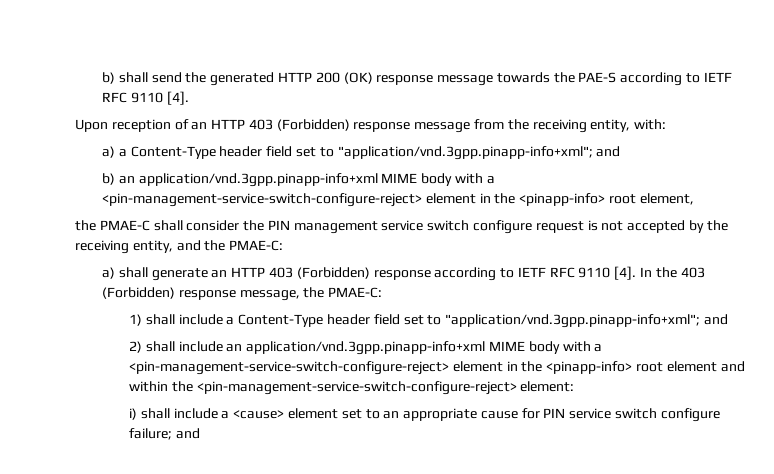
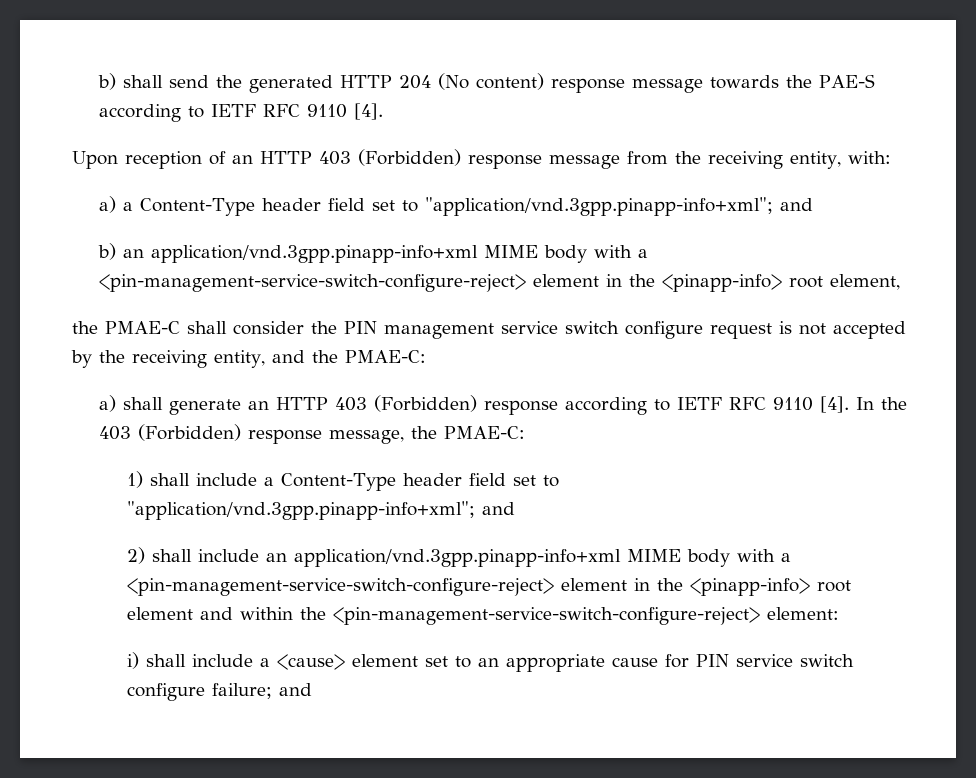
- b) shall send the generated HTTP 200 (OK) response message towards the PAE-S according to IETF RFC 9110 [4].
+ b) shall send the generated HTTP 204 (No content) response message towards the PAE-S according to IETF RFC 9110 [4].

